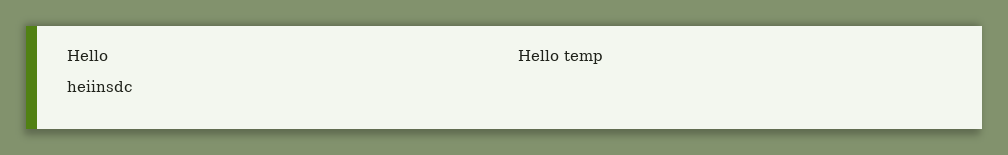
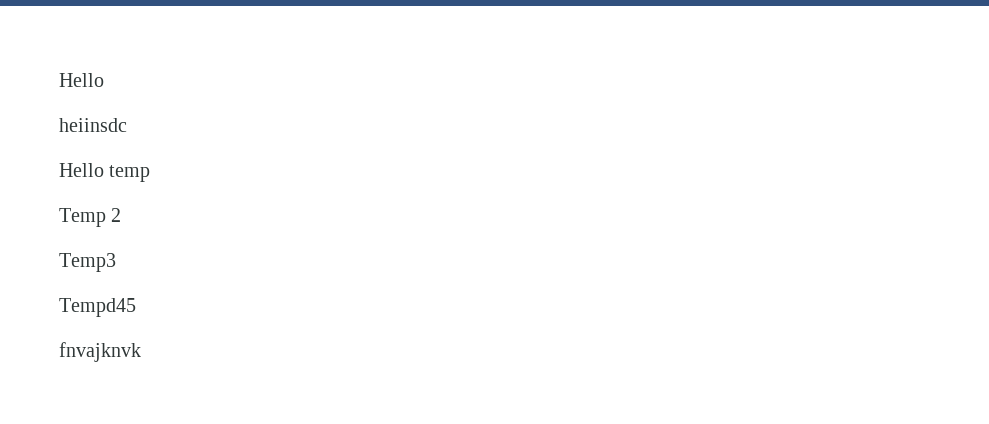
+ Temp 2
+ Temp3
+ Tempd45
+ fnvajknvk

